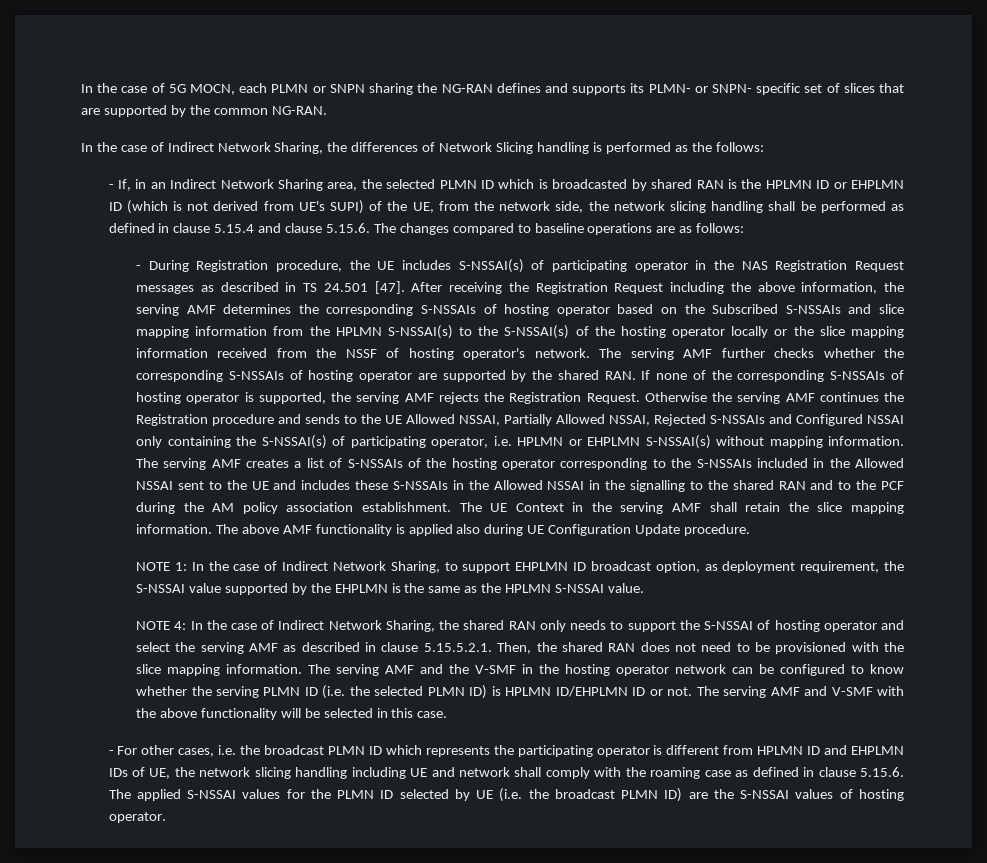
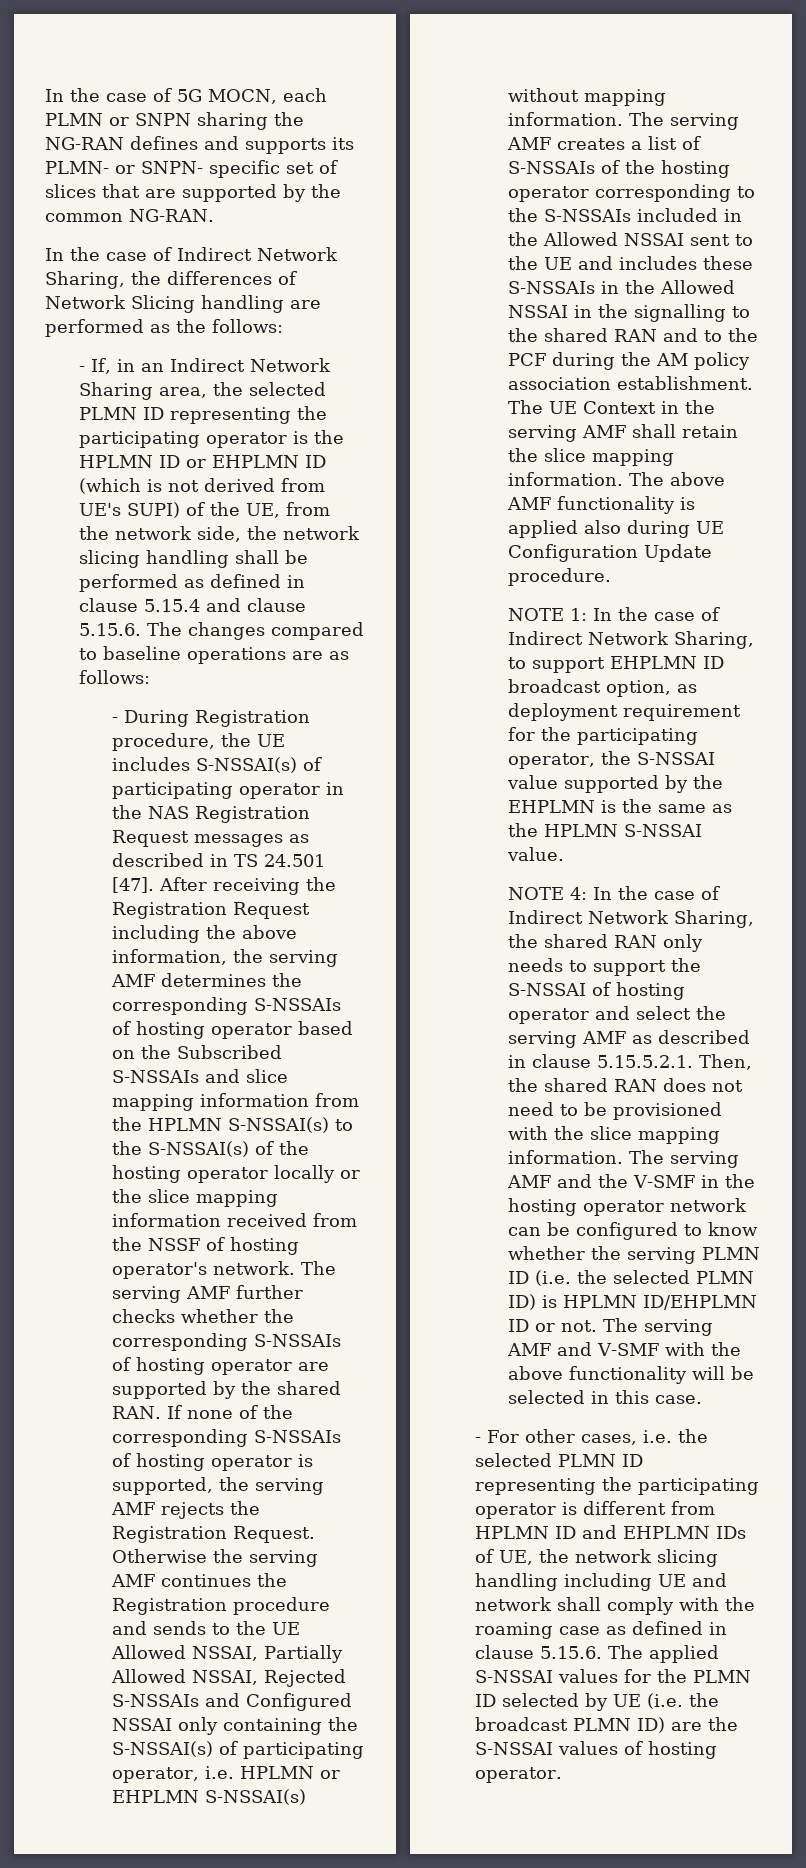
- In the case of Indirect Network Sharing, the differences of Network Slicing handling is performed as the follows:
+ In the case of Indirect Network Sharing, the differences of Network Slicing handling are performed as the follows:
- - If, in an Indirect Network Sharing area, the selected PLMN ID which is broadcasted by shared RAN is the HPLMN ID or EHPLMN ID (which is not derived from UE's SUPI) of the UE, from the network side, the network slicing handling shall be performed as defined in clause 5.15.4 and clause 5.15.6. The changes compared to baseline operations are as follows:
+ - If, in an Indirect Network Sharing area, the selected PLMN ID representing the participating operator is the HPLMN ID or EHPLMN ID (which is not derived from UE's SUPI) of the UE, from the network side, the network slicing handling shall be performed as defined in clause 5.15.4 and clause 5.15.6. The changes compared to baseline operations are as follows:
- NOTE 1: In the case of Indirect Network Sharing, to support EHPLMN ID broadcast option, as deployment requirement, the S-NSSAI value supported by the EHPLMN is the same as the HPLMN S-NSSAI value.
+ NOTE 1: In the case of Indirect Network Sharing, to support EHPLMN ID broadcast option, as deployment requirement for the participating operator, the S-NSSAI value supported by the EHPLMN is the same as the HPLMN S-NSSAI value.
- - For other cases, i.e. the broadcast PLMN ID which represents the participating operator is different from HPLMN ID and EHPLMN IDs of UE, the network slicing handling including UE and network shall comply with the roaming case as defined in clause 5.15.6. The applied S-NSSAI values for the PLMN ID selected by UE (i.e. the broadcast PLMN ID) are the S-NSSAI values of hosting operator.
+ - For other cases, i.e. the selected PLMN ID representing the participating operator is different from HPLMN ID and EHPLMN IDs of UE, the network slicing handling including UE and network shall comply with the roaming case as defined in clause 5.15.6. The applied S-NSSAI values for the PLMN ID selected by UE (i.e. the broadcast PLMN ID) are the S-NSSAI values of hosting operator.

